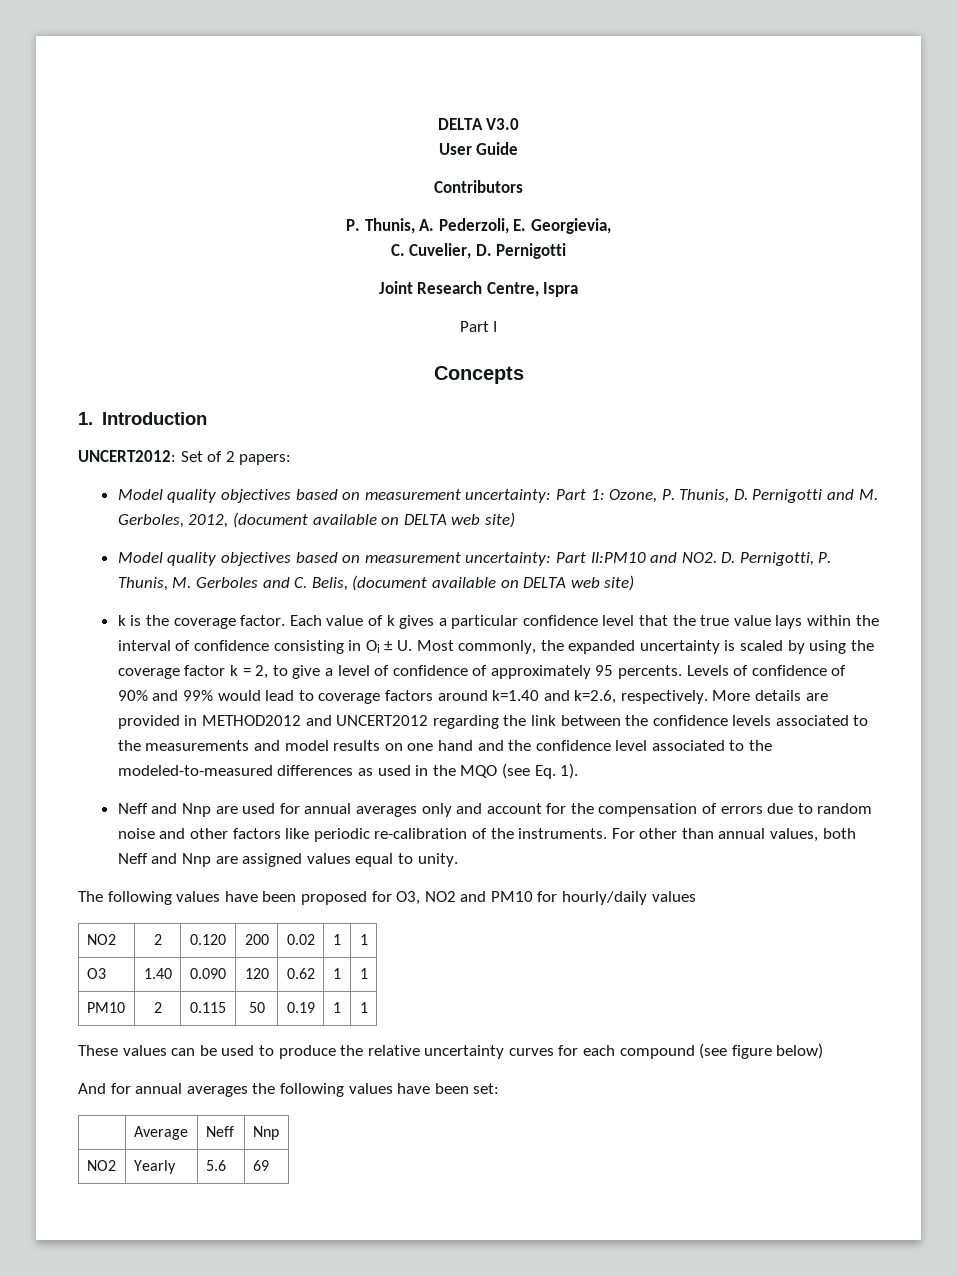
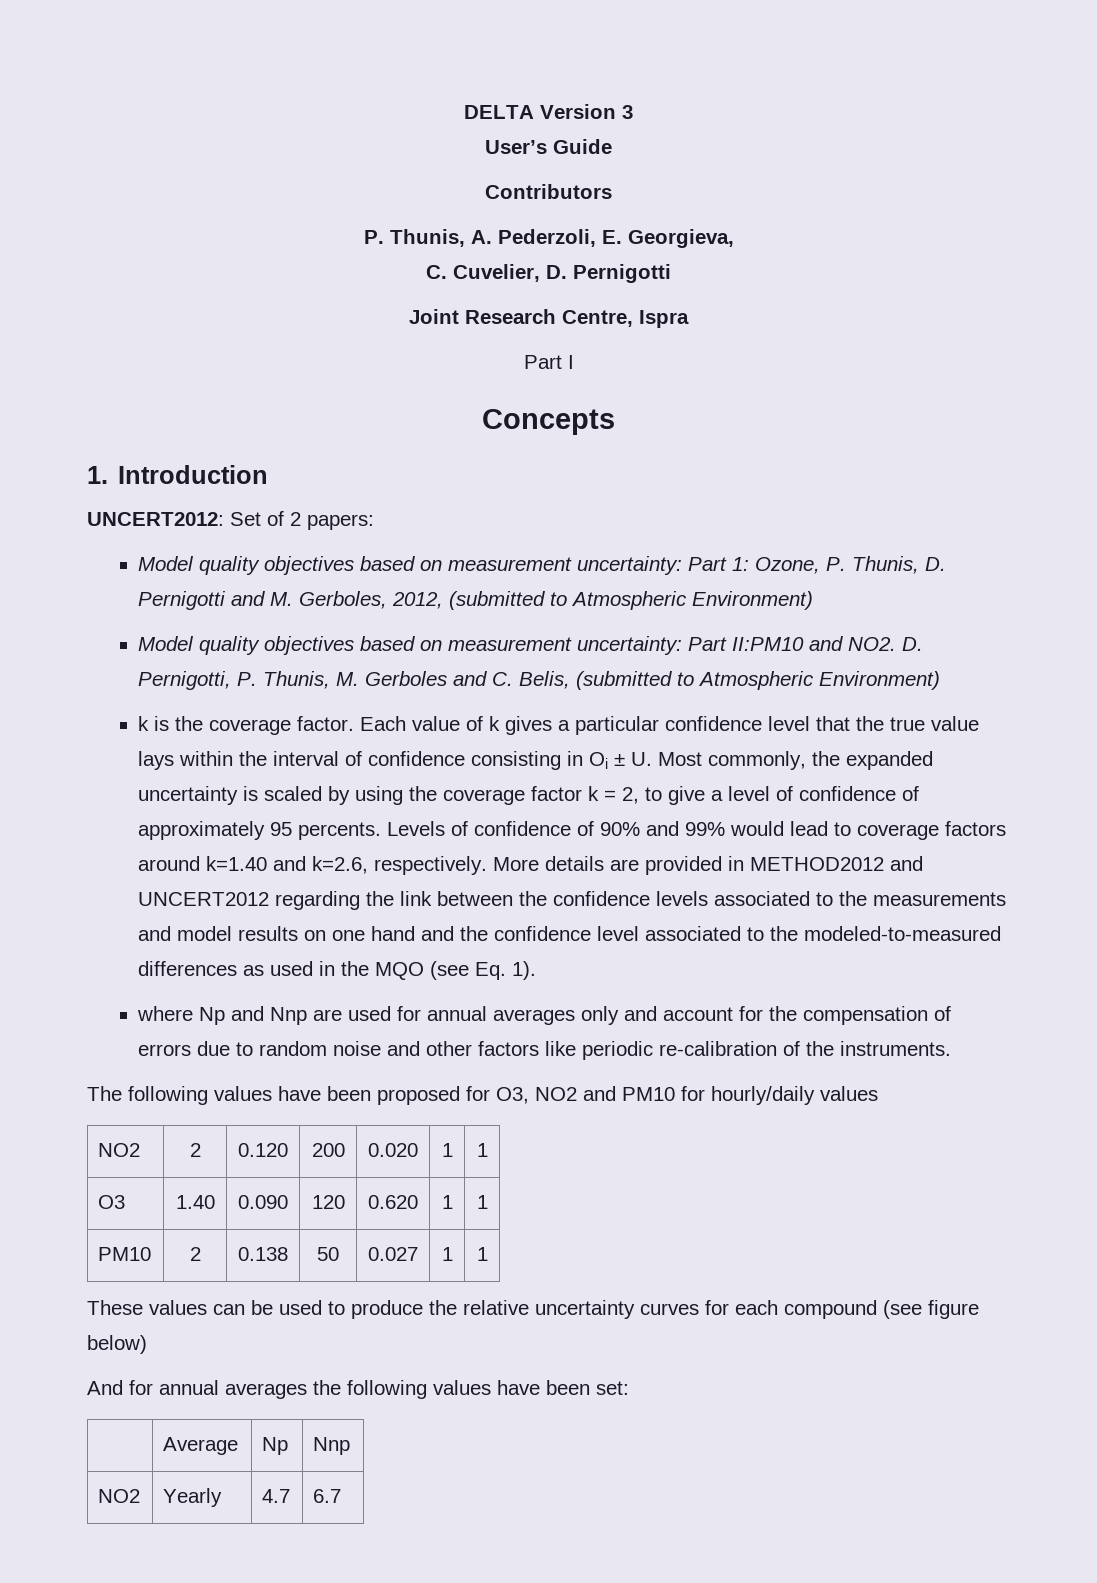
- DELTA V3.0
- User Guide
+ DELTA Version 3
+ User’s Guide
- P. Thunis, A. Pederzoli, E. Georgievia,
+ P. Thunis, A. Pederzoli, E. Georgieva,
- Model quality objectives based on measurement uncertainty: Part 1: Ozone, P. Thunis, D. Pernigotti and M. Gerboles, 2012, (document available on DELTA web site)
+ Model quality objectives based on measurement uncertainty: Part 1: Ozone, P. Thunis, D. Pernigotti and M. Gerboles, 2012, (submitted to Atmospheric Environment)
- Model quality objectives based on measurement uncertainty: Part II:PM10 and NO2. D. Pernigotti, P. Thunis, M. Gerboles and C. Belis, (document available on DELTA web site)
+ Model quality objectives based on measurement uncertainty: Part II:PM10 and NO2. D. Pernigotti, P. Thunis, M. Gerboles and C. Belis, (submitted to Atmospheric Environment)
- Neff and Nnp are used for annual averages only and account for the compensation of errors due to random noise and other factors like periodic re-calibration of the instruments. For other than annual values, both Neff and Nnp are assigned values equal to unity.
+ where Np and Nnp are used for annual averages only and account for the compensation of errors due to random noise and other factors like periodic re-calibration of the instruments.
- NO2 | 2 | 0.120 | 200 | 0.02 | 1 | 1
+ NO2 | 2 | 0.120 | 200 | 0.020 | 1 | 1
- O3 | 1.40 | 0.090 | 120 | 0.62 | 1 | 1
+ O3 | 1.40 | 0.090 | 120 | 0.620 | 1 | 1
- PM10 | 2 | 0.115 | 50 | 0.19 | 1 | 1
+ PM10 | 2 | 0.138 | 50 | 0.027 | 1 | 1
- | Average | Neff | Nnp
+ | Average | Np | Nnp
- NO2 | Yearly | 5.6 | 69
+ NO2 | Yearly | 4.7 | 6.7

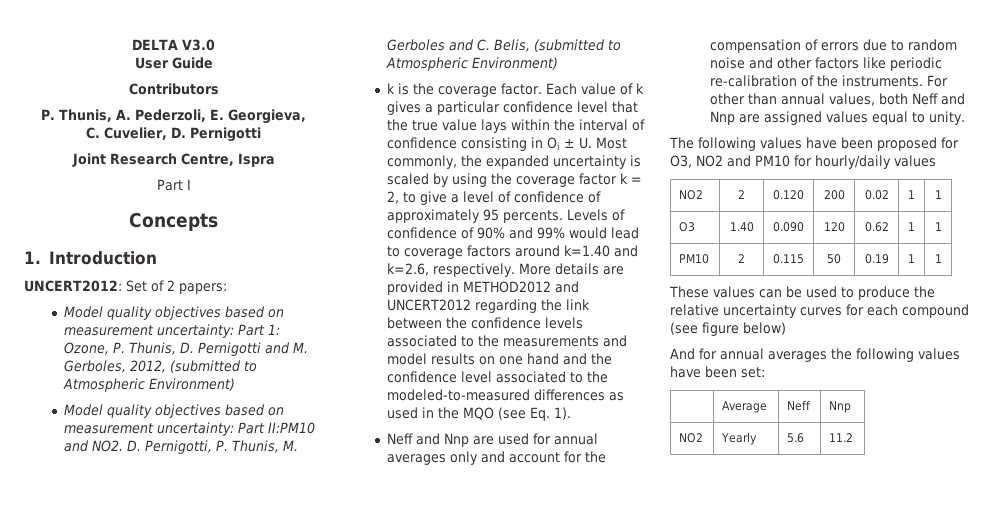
- DELTA Version 3
- User’s Guide
+ DELTA V3.0
+ User Guide
- where Np and Nnp are used for annual averages only and account for the compensation of errors due to random noise and other factors like periodic re-calibration of the instruments.
+ Neff and Nnp are used for annual averages only and account for the compensation of errors due to random noise and other factors like periodic re-calibration of the instruments. For other than annual values, both Neff and Nnp are assigned values equal to unity.
- NO2 | 2 | 0.120 | 200 | 0.020 | 1 | 1
+ NO2 | 2 | 0.120 | 200 | 0.02 | 1 | 1
- O3 | 1.40 | 0.090 | 120 | 0.620 | 1 | 1
+ O3 | 1.40 | 0.090 | 120 | 0.62 | 1 | 1
- PM10 | 2 | 0.138 | 50 | 0.027 | 1 | 1
+ PM10 | 2 | 0.115 | 50 | 0.19 | 1 | 1
- | Average | Np | Nnp
+ | Average | Neff | Nnp
- NO2 | Yearly | 4.7 | 6.7
+ NO2 | Yearly | 5.6 | 11.2

